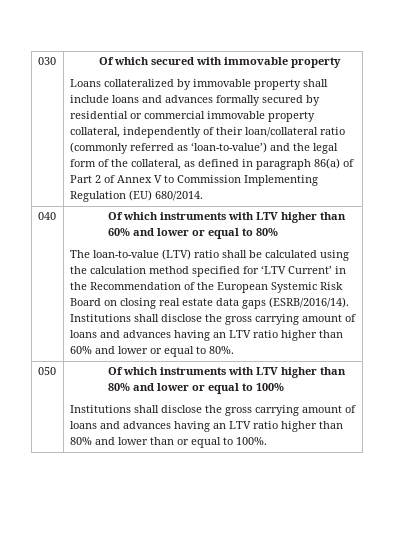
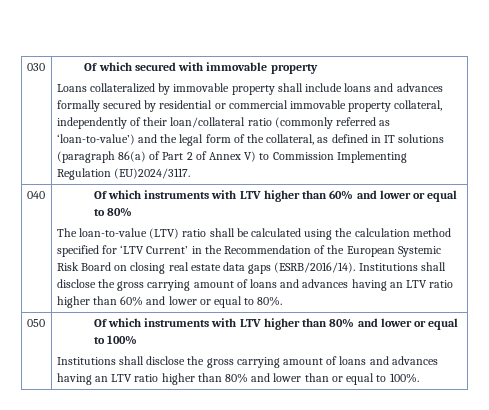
- Loans collateralized by immovable property shall include loans and advances formally secured by residential or commercial immovable property collateral, independently of their loan/collateral ratio (commonly referred as ‘loan-to-value’) and the legal form of the collateral, as defined in paragraph 86(a) of Part 2 of Annex V to Commission Implementing Regulation (EU) 680/2014.
+ Loans collateralized by immovable property shall include loans and advances formally secured by residential or commercial immovable property collateral, independently of their loan/collateral ratio (commonly referred as ‘loan-to-value’) and the legal form of the collateral, as defined in IT solutions (paragraph 86(a) of Part 2 of Annex V) to Commission Implementing Regulation (EU)2024/3117.

